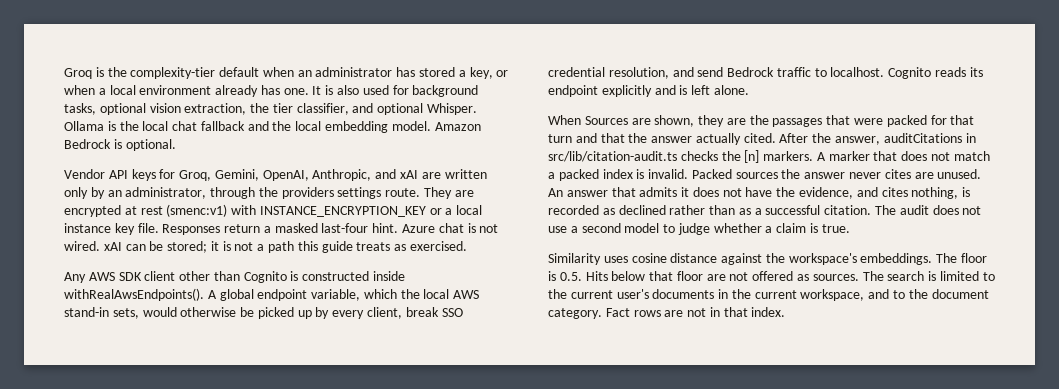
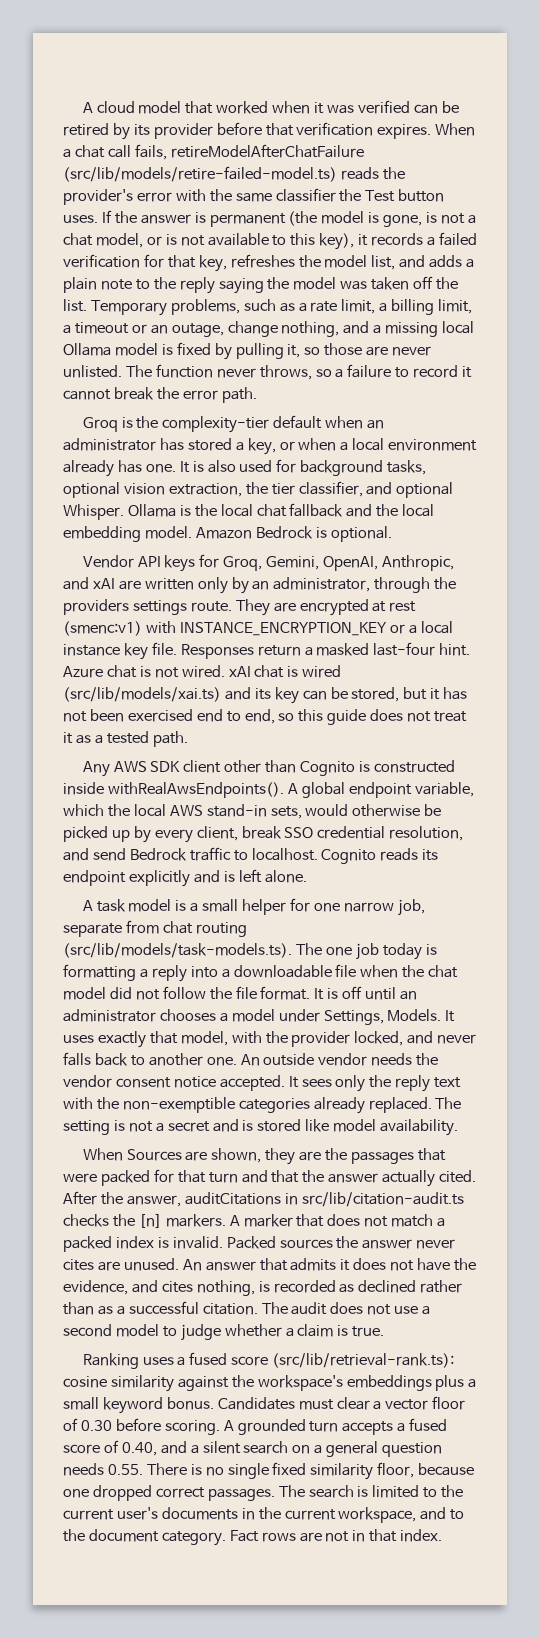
+ A cloud model that worked when it was verified can be retired by its provider before that verification expires. When a chat call fails, retireModelAfterChatFailure (src/lib/models/retire-failed-model.ts) reads the provider's error with the same classifier the Test button uses. If the answer is permanent (the model is gone, is not a chat model, or is not available to this key), it records a failed verification for that key, refreshes the model list, and adds a plain note to the reply saying the model was taken off the list. Temporary problems, such as a rate limit, a billing limit, a timeout or an outage, change nothing, and a missing local Ollama model is fixed by pulling it, so those are never unlisted. The function never throws, so a failure to record it cannot break the error path.
- Azure chat is not wired. xAI can be stored; it is not a path this guide treats as exercised.
+ Azure chat is not wired. xAI chat is wired (src/lib/models/xai.ts) and its key can be stored, but it has not been exercised end to end, so this guide does not treat it as a tested path.
+ A task model is a small helper for one narrow job, separate from chat routing (src/lib/models/task-models.ts). The one job today is formatting a reply into a downloadable file when the chat model did not follow the file format. It is off until an administrator chooses a model under Settings, Models. It uses exactly that model, with the provider locked, and never falls back to another one. An outside vendor needs the vendor consent notice accepted. It sees only the reply text with the non-exemptible categories already replaced. The setting is not a secret and is stored like model availability.
- Similarity uses cosine distance against the workspace's embeddings. The floor is 0.5. Hits below that floor are not offered as sources.
+ Ranking uses a fused score (src/lib/retrieval-rank.ts): cosine similarity against the workspace's embeddings plus a small keyword bonus. Candidates must clear a vector floor of 0.30 before scoring. A grounded turn accepts a fused score of 0.40, and a silent search on a general question needs 0.55. There is no single fixed similarity floor, because one dropped correct passages.

